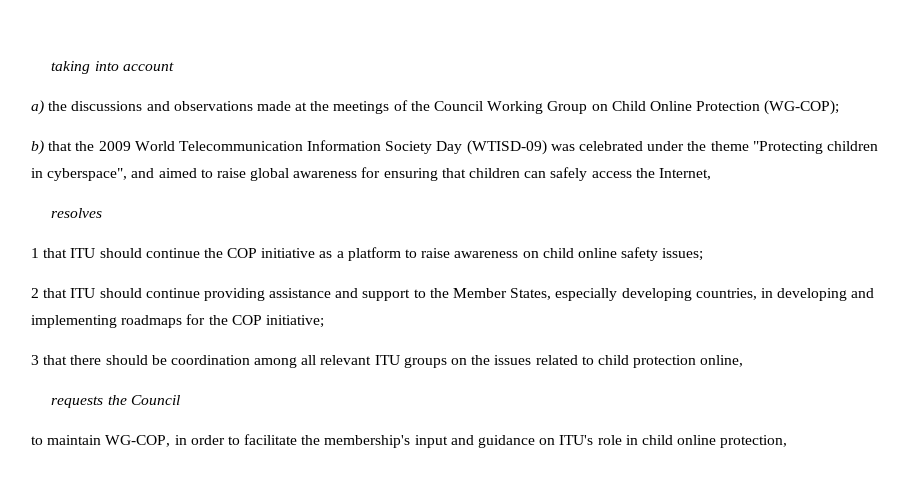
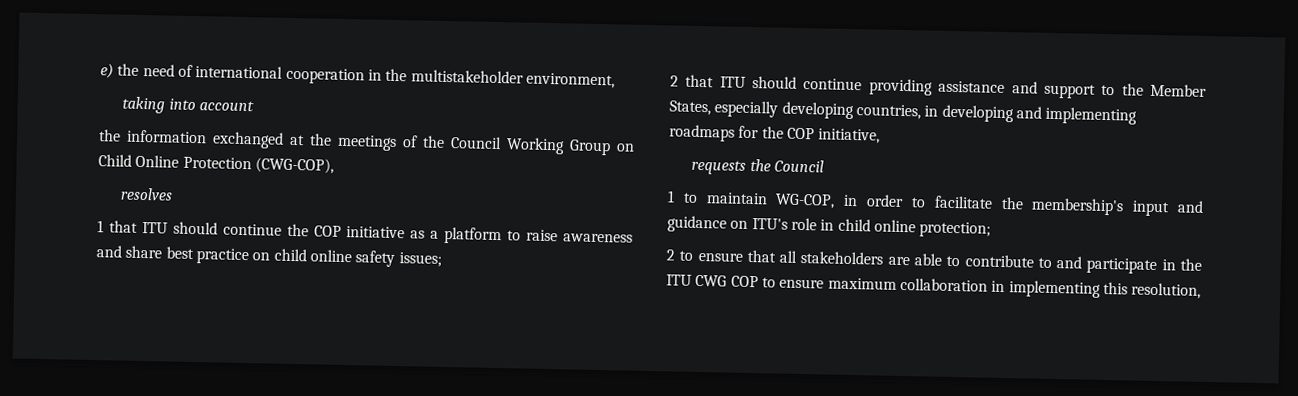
+ e) the need of international cooperation in the multistakeholder environment,
  taking into account
- a) the discussions and observations made at the meetings of the Council Working Group on Child Online Protection (WG-COP);
- b) that the 2009 World Telecommunication Information Society Day (WTISD-09) was celebrated under the theme "Protecting children in cyberspace", and aimed to raise global awareness for ensuring that children can safely access the Internet,
+ the information exchanged at the meetings of the Council Working Group on Child Online Protection (CWG-COP),
- 1 that ITU should continue the COP initiative as a platform to raise awareness on child online safety issues;
+ 1 that ITU should continue the COP initiative as a platform to raise awareness and share best practice on child online safety issues;
- 2 that ITU should continue providing assistance and support to the Member States, especially developing countries, in developing and implementing roadmaps for the COP initiative;
- 3 that there should be coordination among all relevant ITU groups on the issues related to child protection online,
+ 2 that ITU should continue providing assistance and support to the Member States, especially developing countries, in developing and implementing roadmaps for the COP initiative,
- to maintain WG-COP, in order to facilitate the membership's input and guidance on ITU's role in child online protection,
+ 1 to maintain WG-COP, in order to facilitate the membership's input and guidance on ITU's role in child online protection;
+ 2 to ensure that all stakeholders are able to contribute to and participate in the ITU CWG COP to ensure maximum collaboration in implementing this resolution,

